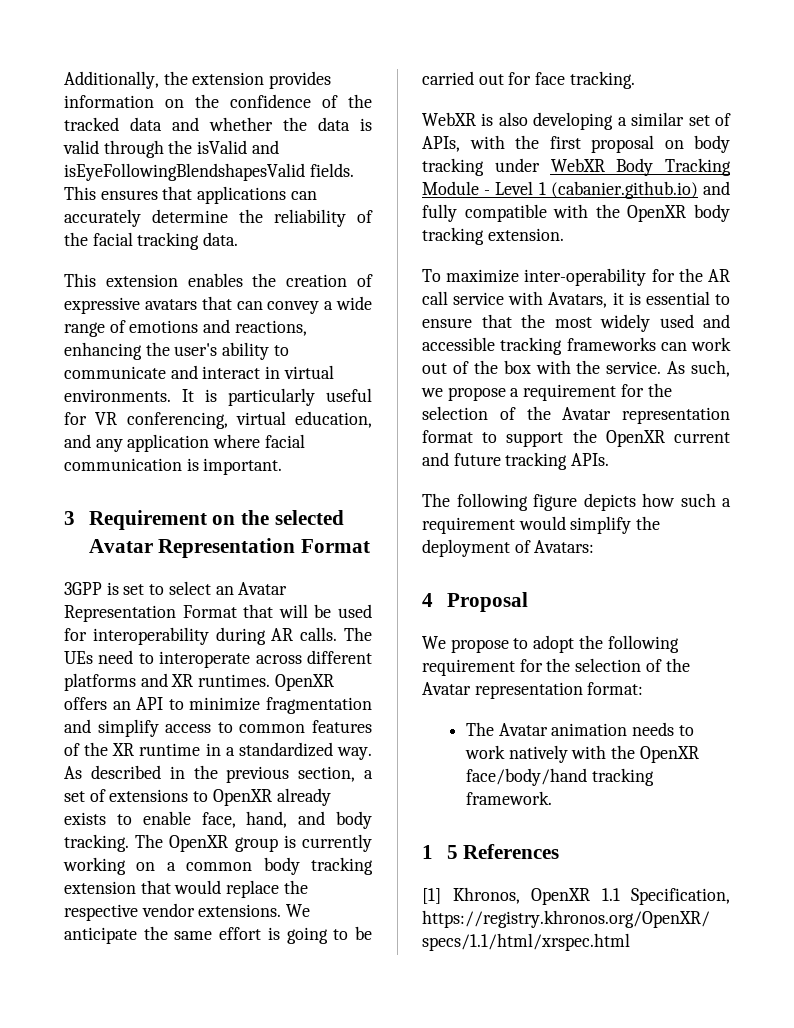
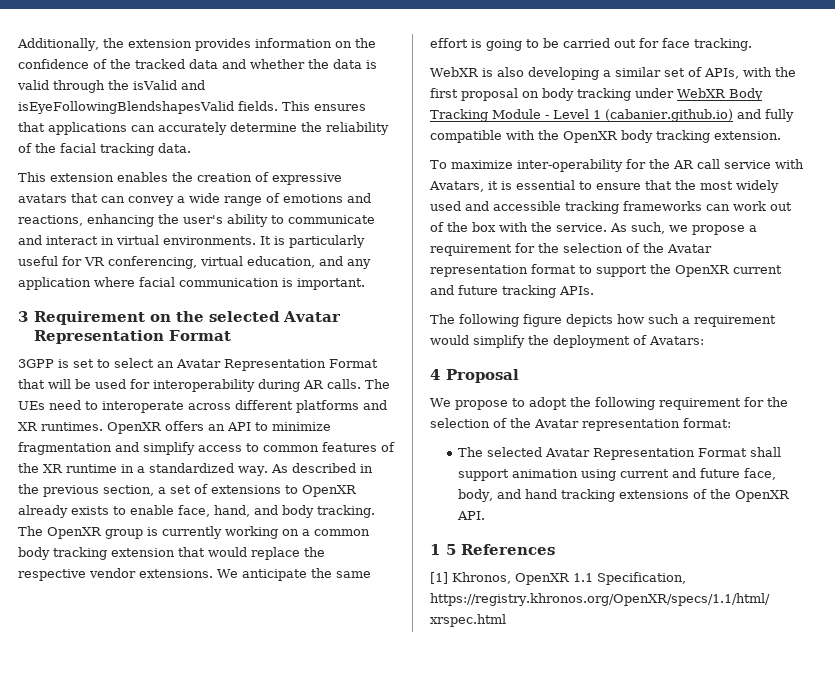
- The Avatar animation needs to work natively with the OpenXR face/body/hand tracking framework.
+ The selected Avatar Representation Format shall support animation using current and future face, body, and hand tracking extensions of the OpenXR API.

